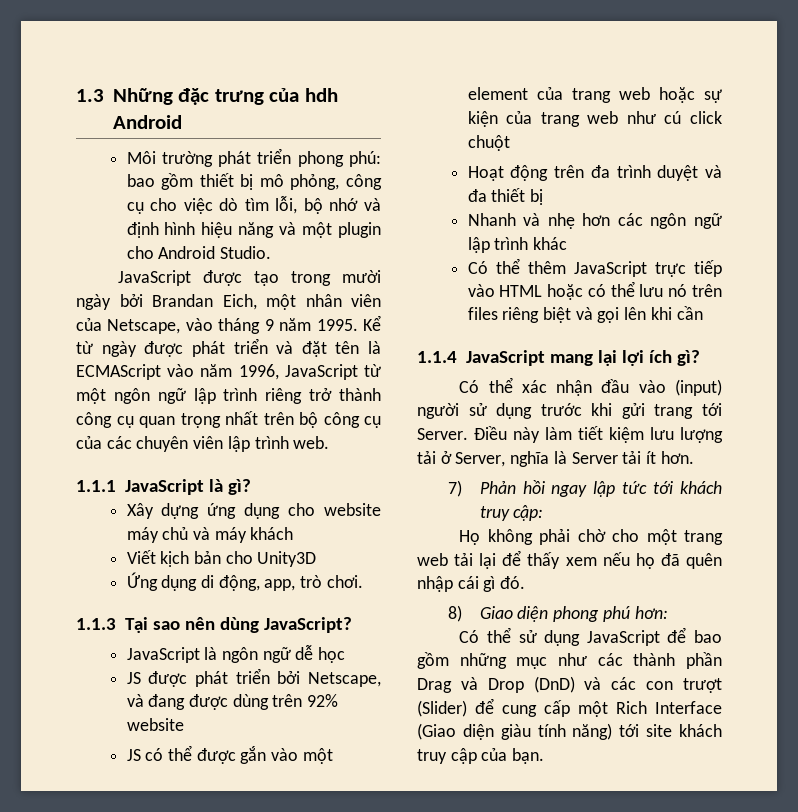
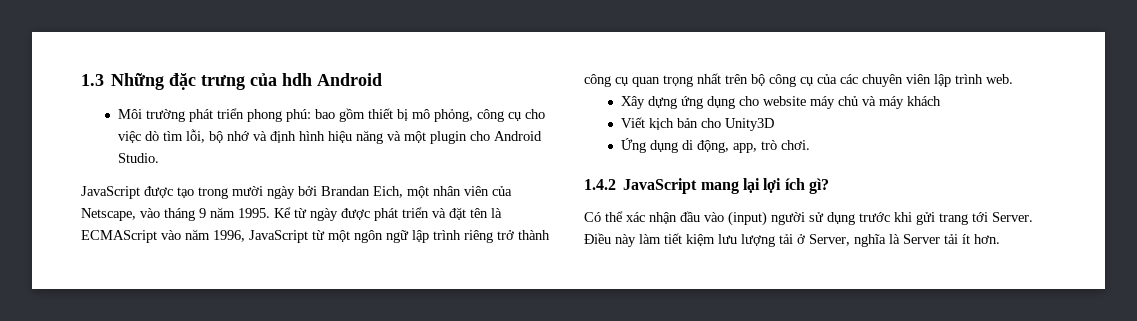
- 1.1.1 JavaScript là gì?
- 1.1.3 Tại sao nên dùng JavaScript?
- JavaScript là ngôn ngữ dễ học
- JS được phát triển bởi Netscape, và đang được dùng trên 92% website
- JS có thể được gắn vào một element của trang web hoặc sự kiện của trang web như cú click chuột
- Hoạt động trên đa trình duyệt và đa thiết bị
- Nhanh và nhẹ hơn các ngôn ngữ lập trình khác
- Có thể thêm JavaScript trực tiếp vào HTML hoặc có thể lưu nó trên files riêng biệt và gọi lên khi cần
- 1.1.4 JavaScript mang lại lợi ích gì?
+ 1.4.2 JavaScript mang lại lợi ích gì?
- 7) Phản hồi ngay lập tức tới khách truy cập:
- Họ không phải chờ cho một trang web tải lại để thấy xem nếu họ đã quên nhập cái gì đó.
- 8) Giao diện phong phú hơn:
- Có thể sử dụng JavaScript để bao gồm những mục như các thành phần Drag và Drop (DnD) và các con trượt (Slider) để cung cấp một Rich Interface (Giao diện giàu tính năng) tới site khách truy cập của bạn.

